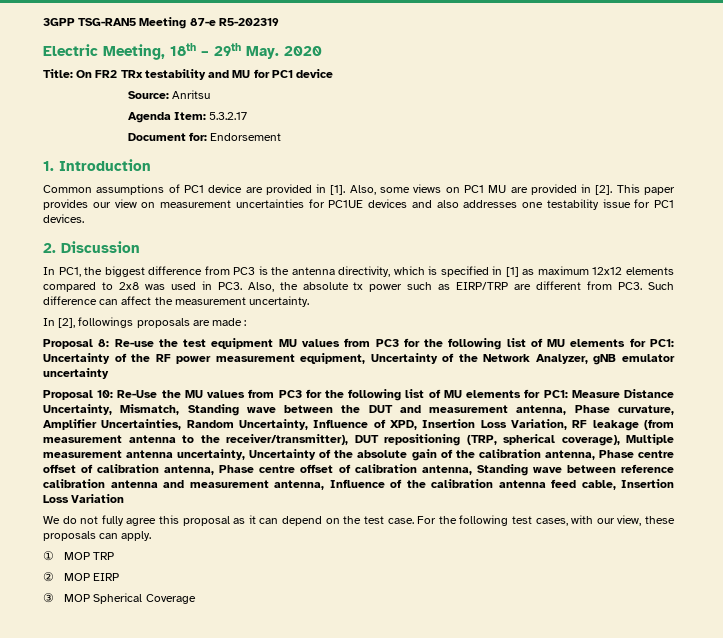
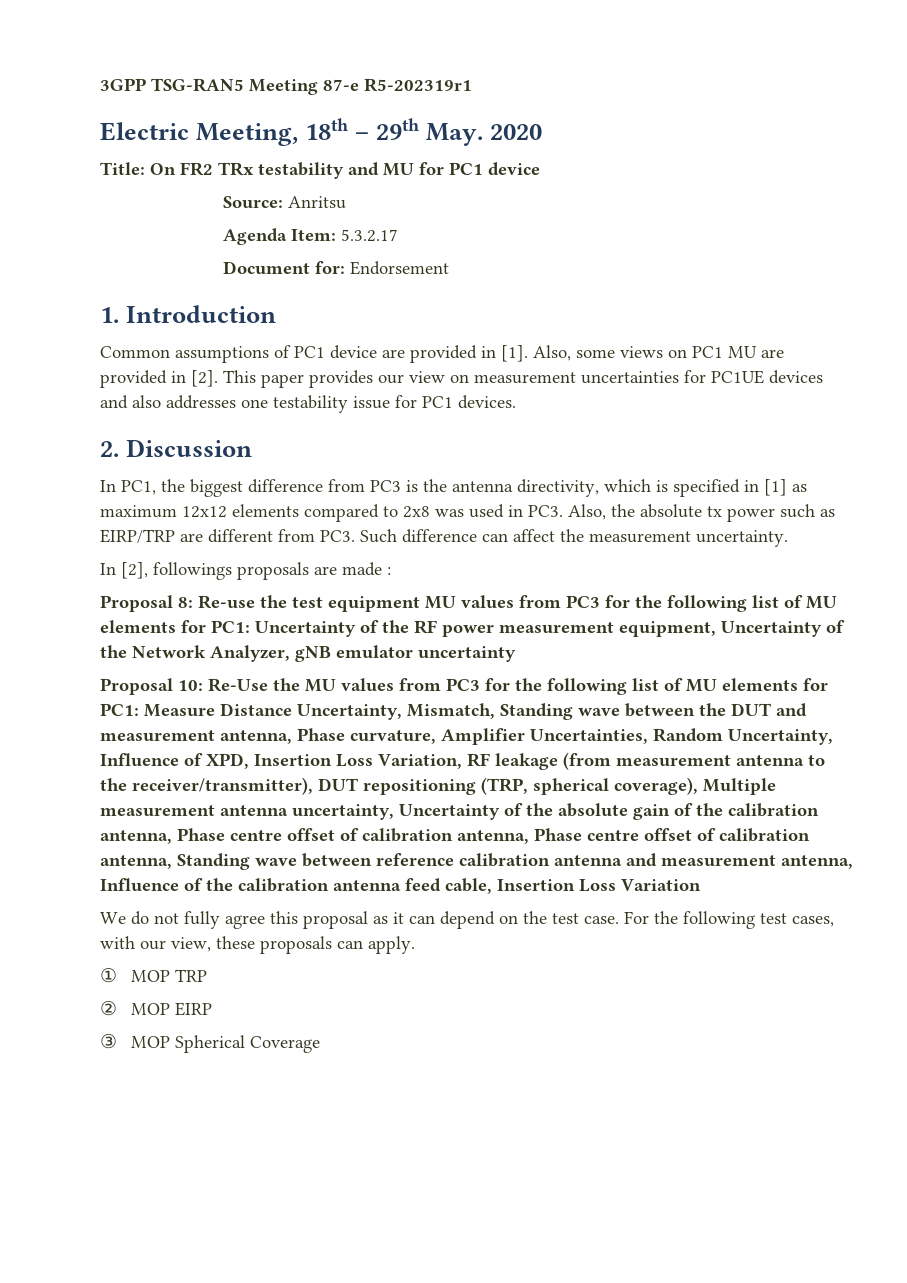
- 3GPP TSG-RAN5 Meeting 87-e R5-202319
+ 3GPP TSG-RAN5 Meeting 87-e R5-202319r1

